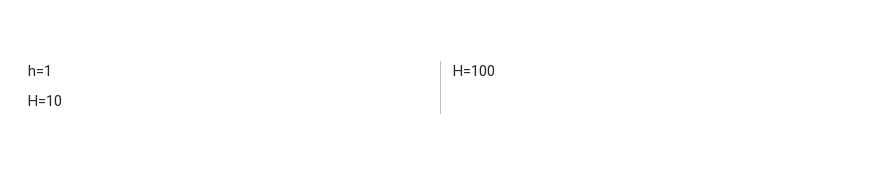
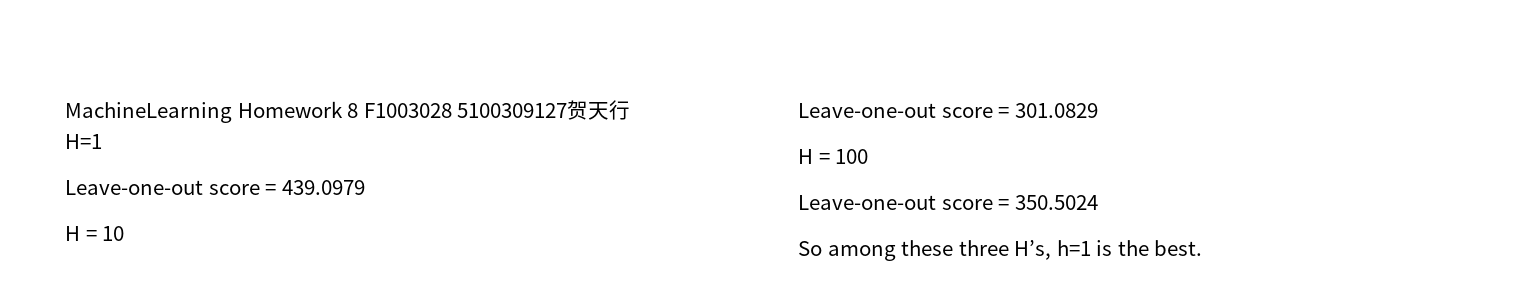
- h=1
- H=10
- H=100
+ MachineLearning Homework 8 F1003028 5100309127贺天行
+ H=1
+ Leave-one-out score = 439.0979
+ H = 10
+ Leave-one-out score = 301.0829
+ H = 100
+ Leave-one-out score = 350.5024
+ So among these three H’s, h=1 is the best.

